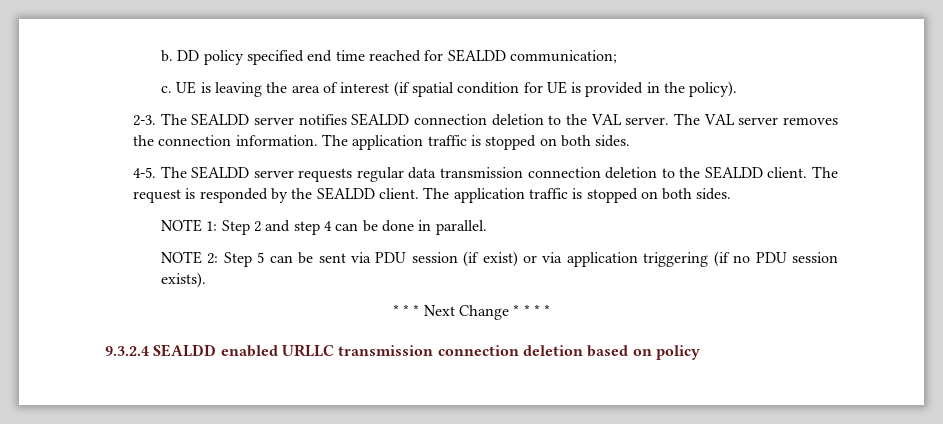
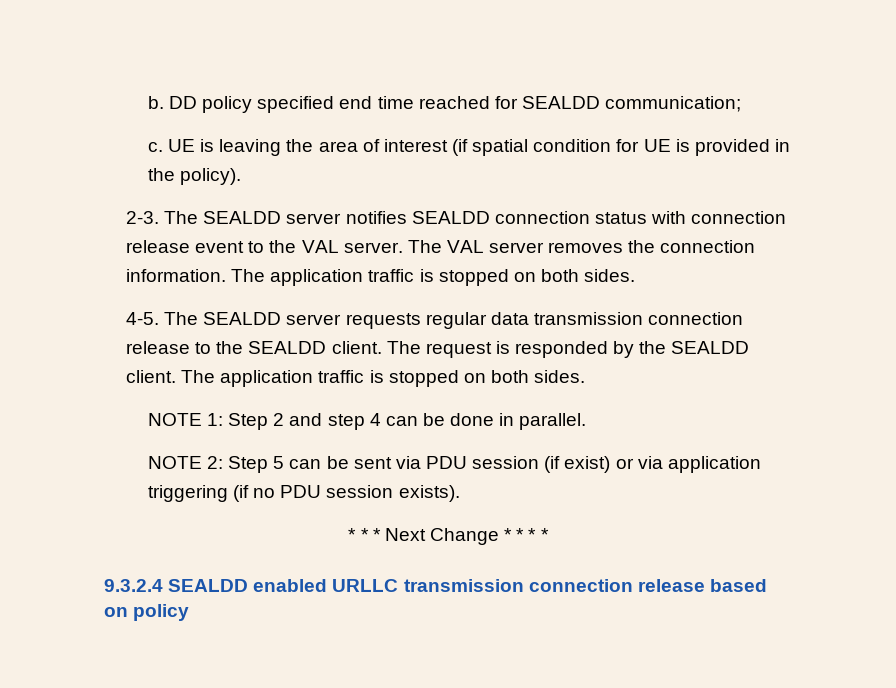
- The SEALDD server notifies SEALDD connection deletion to the VAL server.
+ The SEALDD server notifies SEALDD connection status with connection release event to the VAL server.
- The SEALDD server requests regular data transmission connection deletion to the SEALDD client.
+ The SEALDD server requests regular data transmission connection release to the SEALDD client.
- 9.3.2.4 SEALDD enabled URLLC transmission connection deletion based on policy
+ 9.3.2.4 SEALDD enabled URLLC transmission connection release based on policy

